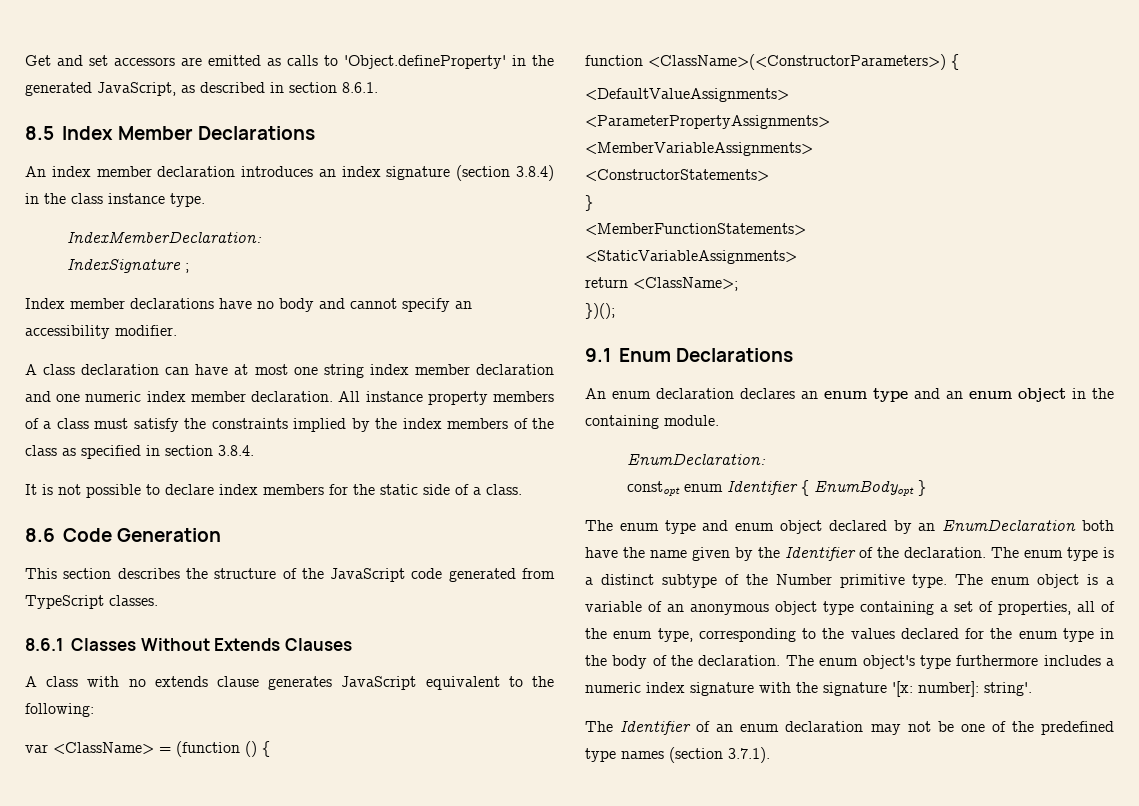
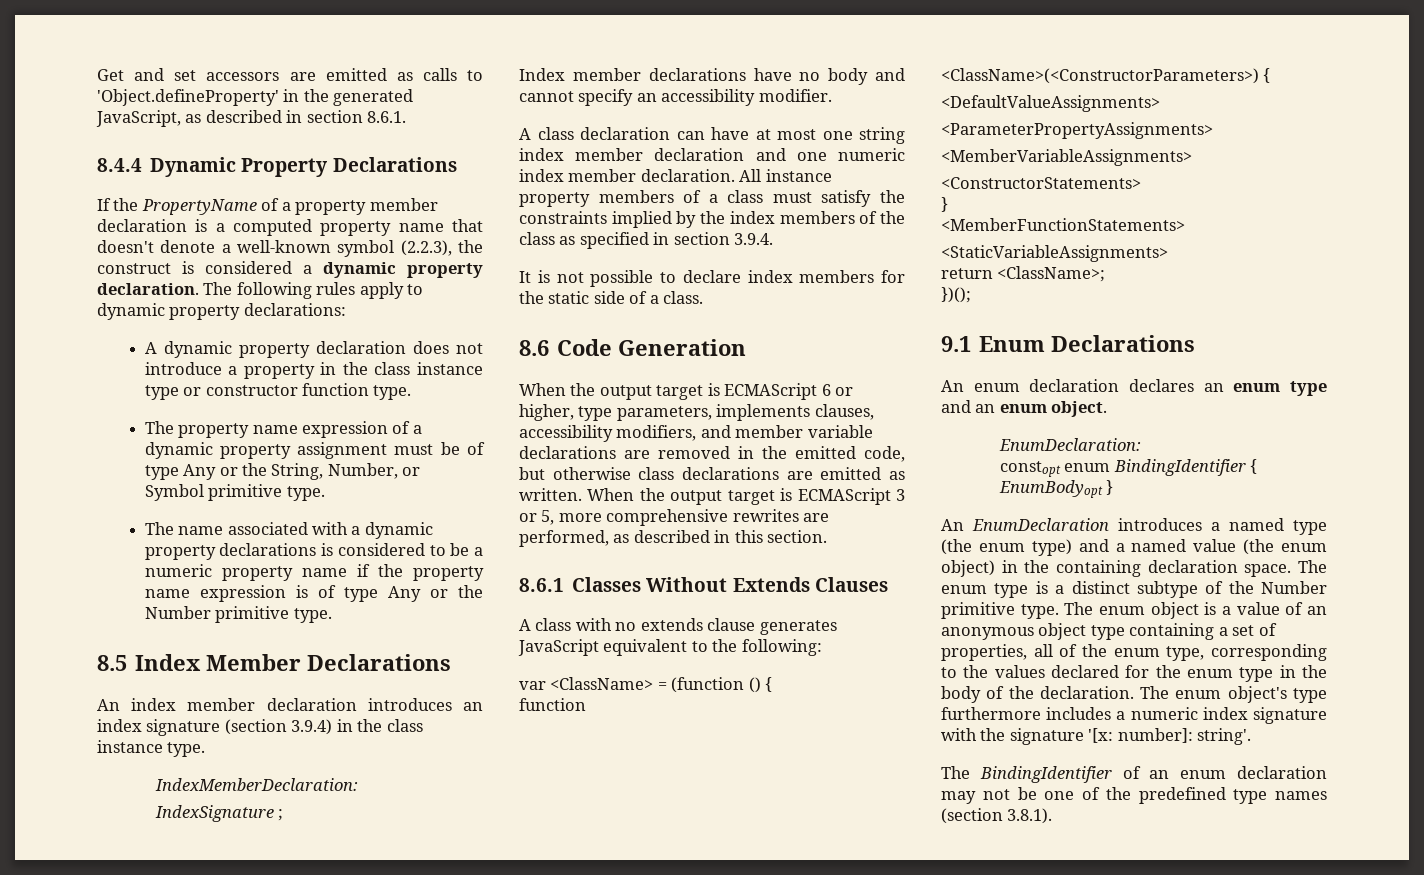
+ 8.4.4 Dynamic Property Declarations
+ If the PropertyName of a property member declaration is a computed property name that doesn't denote a well-known symbol (2.2.3), the construct is considered a dynamic property declaration. The following rules apply to dynamic property declarations:
+ A dynamic property declaration does not introduce a property in the class instance type or constructor function type.
+ The property name expression of a dynamic property assignment must be of type Any or the String, Number, or Symbol primitive type.
+ The name associated with a dynamic property declarations is considered to be a numeric property name if the property name expression is of type Any or the Number primitive type.
- An index member declaration introduces an index signature (section 3.8.4) in the class instance type.
+ An index member declaration introduces an index signature (section 3.9.4) in the class instance type.
- All instance property members of a class must satisfy the constraints implied by the index members of the class as specified in section 3.8.4.
+ All instance property members of a class must satisfy the constraints implied by the index members of the class as specified in section 3.9.4.
- This section describes the structure of the JavaScript code generated from TypeScript classes.
+ When the output target is ECMAScript 6 or higher, type parameters, implements clauses, accessibility modifiers, and member variable declarations are removed in the emitted code, but otherwise class declarations are emitted as written. When the output target is ECMAScript 3 or 5, more comprehensive rewrites are performed, as described in this section.
- An enum declaration declares an enum type and an enum object in the containing module.
+ An enum declaration declares an enum type and an enum object.
- constopt enum Identifier { EnumBodyopt }
+ constopt enum BindingIdentifier { EnumBodyopt }
- The enum type and enum object declared by an EnumDeclaration both have the name given by the Identifier of the declaration.
+ An EnumDeclaration introduces a named type (the enum type) and a named value (the enum object) in the containing declaration space.
- The enum object is a variable of an anonymous object type containing a set of properties, all of the enum type, corresponding to the values declared for the enum type in the body of the declaration.
+ The enum object is a value of an anonymous object type containing a set of properties, all of the enum type, corresponding to the values declared for the enum type in the body of the declaration.
- The Identifier of an enum declaration may not be one of the predefined type names (section 3.7.1).
+ The BindingIdentifier of an enum declaration may not be one of the predefined type names (section 3.8.1).

